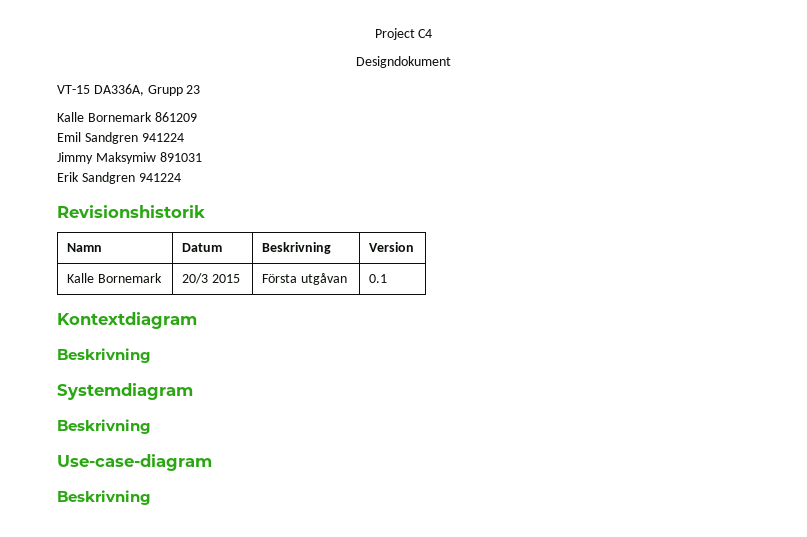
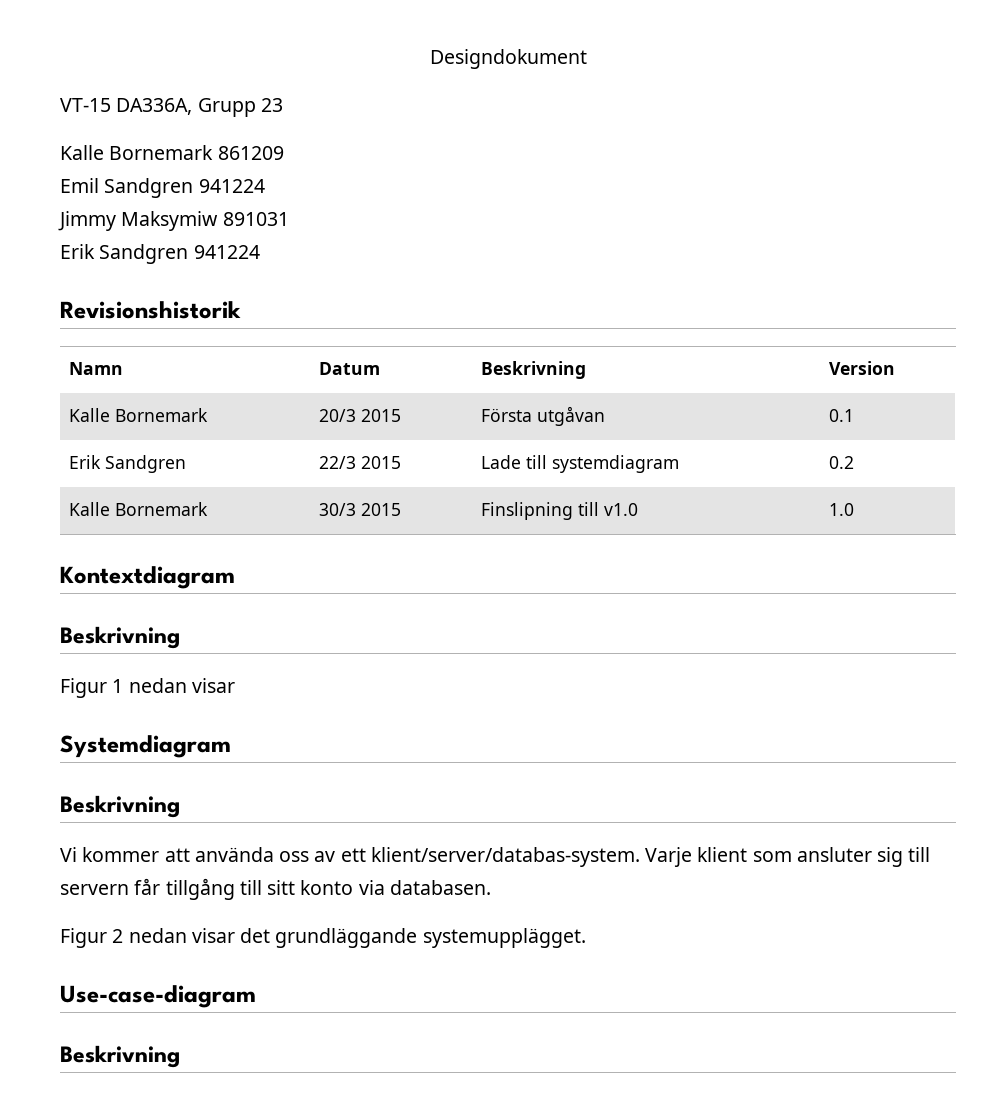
- Project C4
+ Erik Sandgren | 22/3 2015 | Lade till systemdiagram | 0.2
+ Kalle Bornemark | 30/3 2015 | Finslipning till v1.0 | 1.0
  Kontextdiagram
  Beskrivning
+ Figur 1 nedan visar
  Systemdiagram
  Beskrivning
+ Vi kommer att använda oss av ett klient/server/databas-system. Varje klient som ansluter sig till servern får tillgång till sitt konto via databasen.
+ Figur 2 nedan visar det grundläggande systemupplägget.

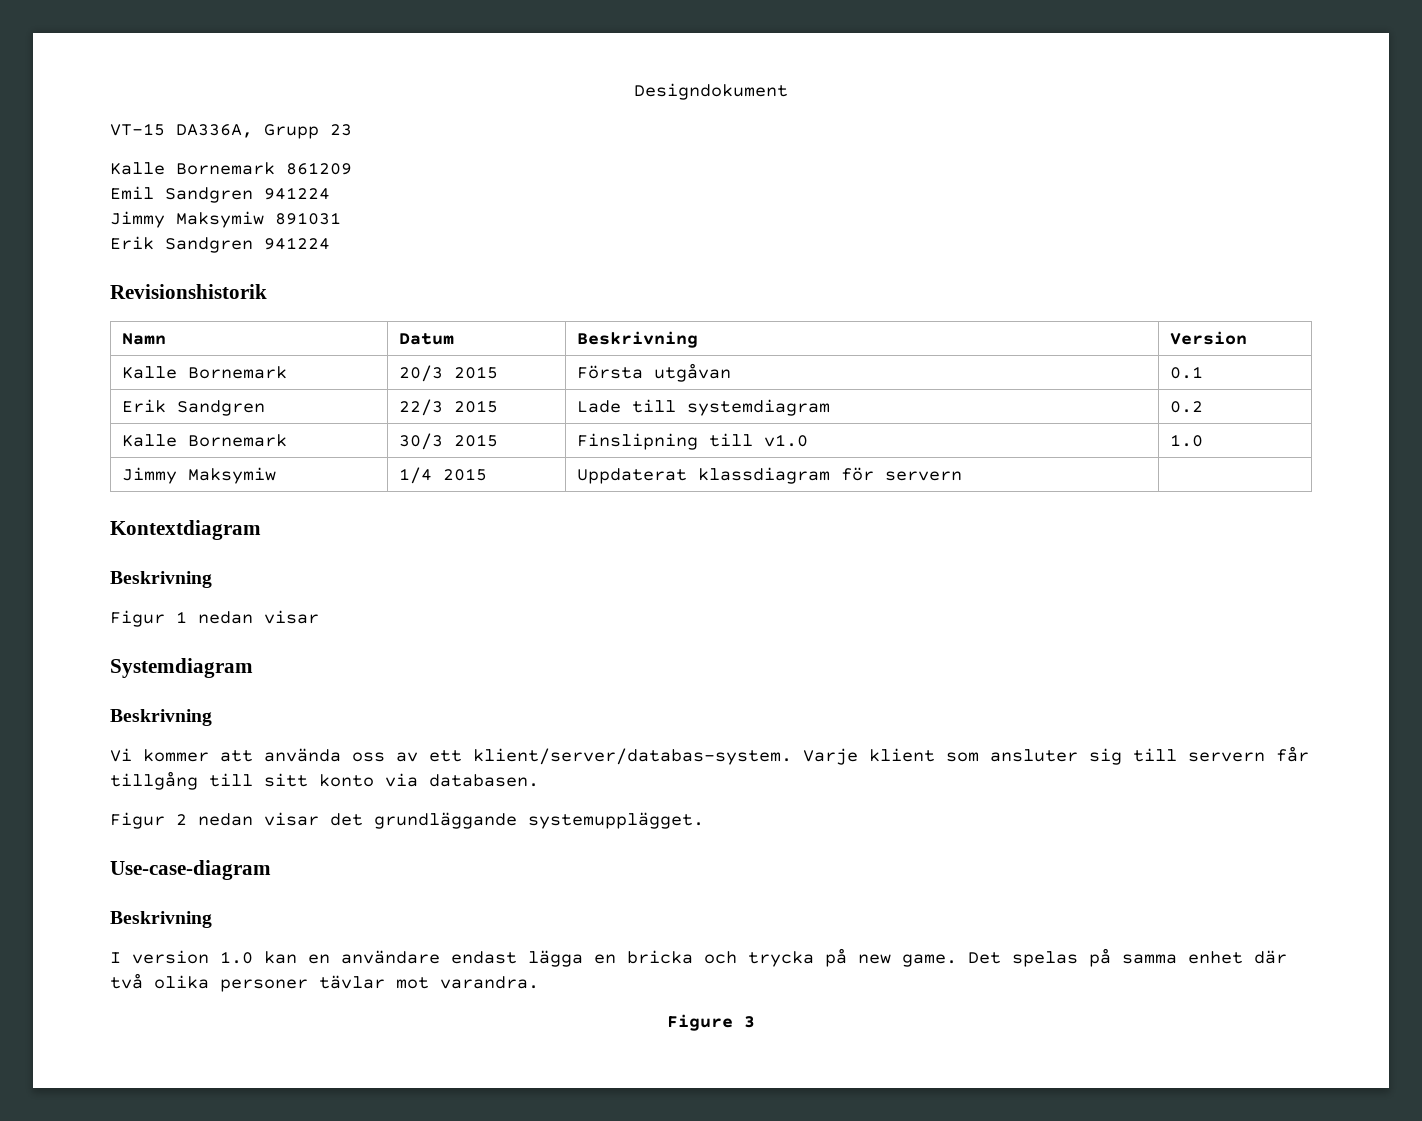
+ Jimmy Maksymiw | 1/4 2015 | Uppdaterat klassdiagram för servern |
+ I version 1.0 kan en användare endast lägga en bricka och trycka på new game. Det spelas på samma enhet där två olika personer tävlar mot varandra.
+ Figure 3

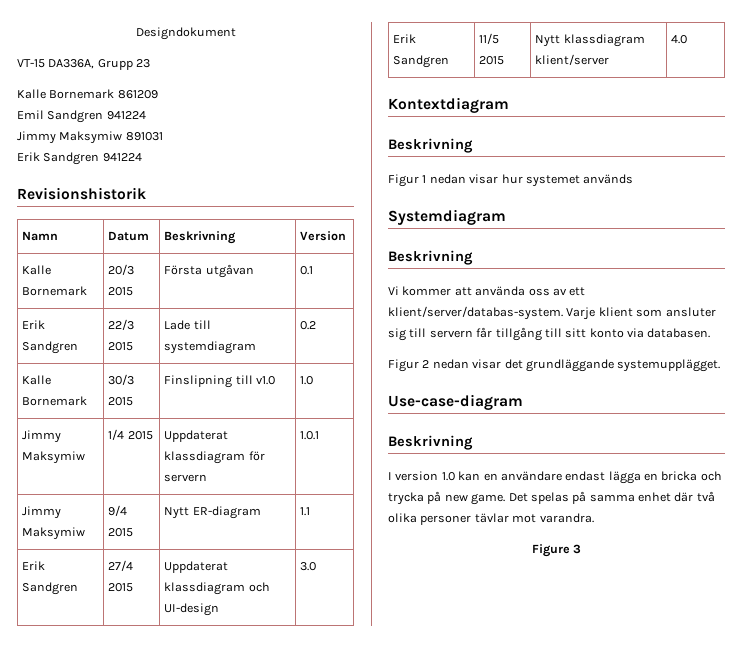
- Jimmy Maksymiw | 1/4 2015 | Uppdaterat klassdiagram för servern |
+ Jimmy Maksymiw | 1/4 2015 | Uppdaterat klassdiagram för servern | 1.0.1
+ Jimmy Maksymiw | 9/4 2015 | Nytt ER-diagram | 1.1
+ Erik Sandgren | 27/4 2015 | Uppdaterat klassdiagram och UI-design | 3.0
+ Erik Sandgren | 11/5 2015 | Nytt klassdiagram klient/server | 4.0
- Figur 1 nedan visar
+ Figur 1 nedan visar hur systemet används

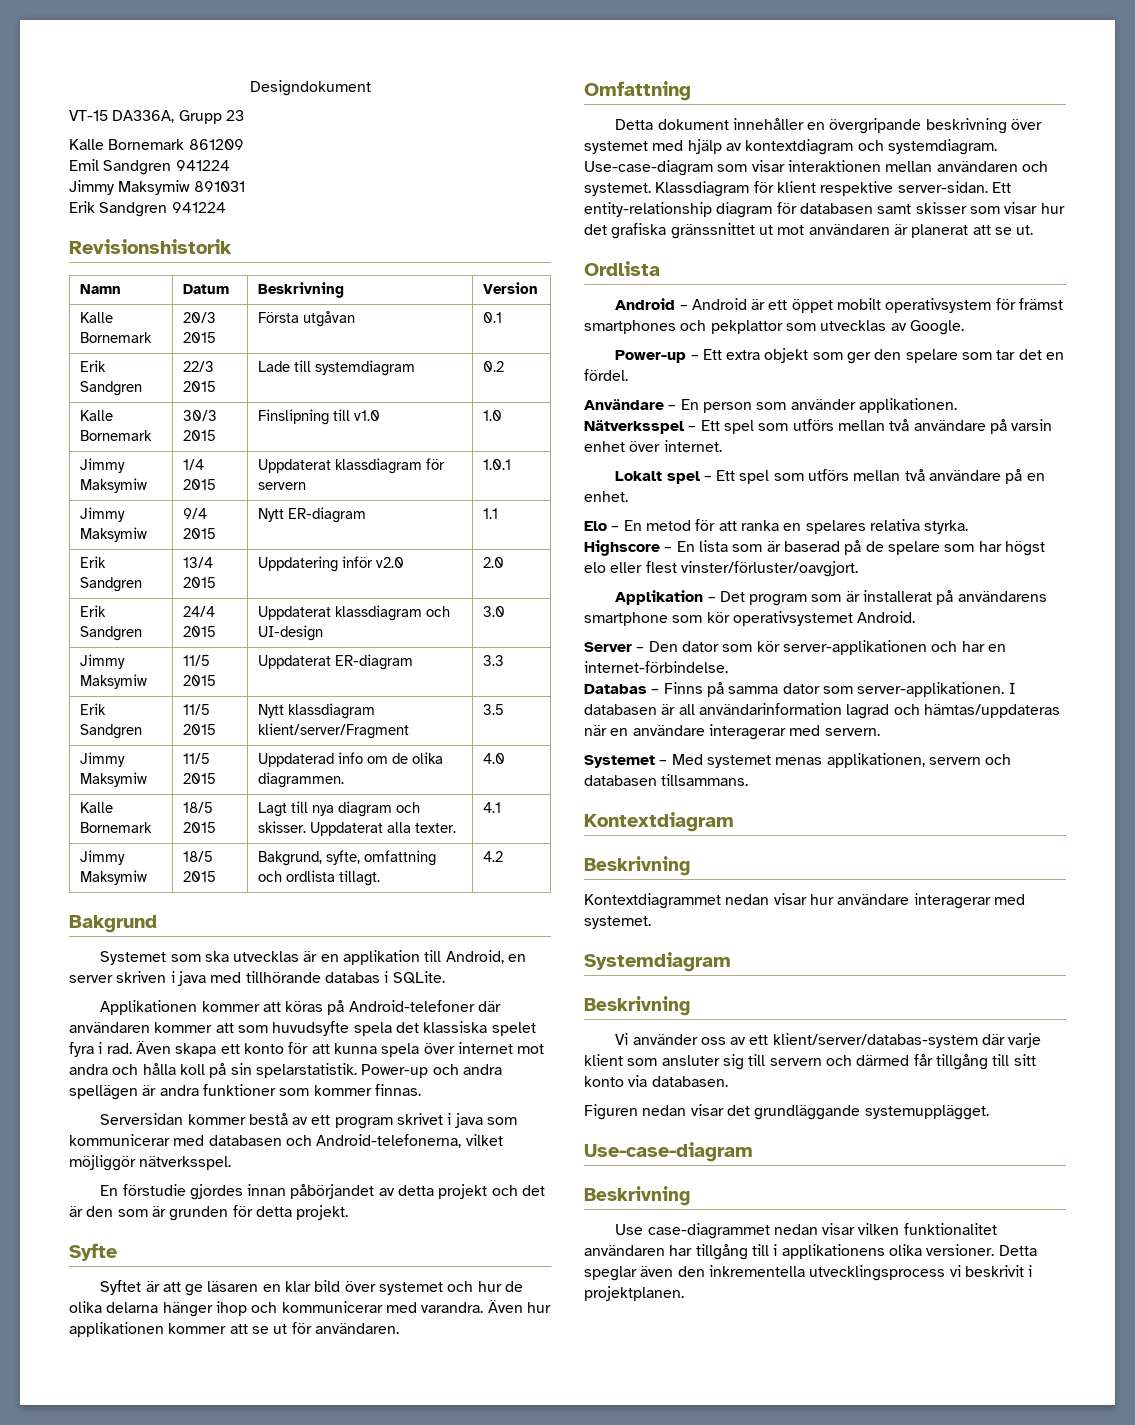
- Erik Sandgren | 27/4 2015 | Uppdaterat klassdiagram och UI-design | 3.0
+ Erik Sandgren | 13/4 2015 | Uppdatering inför v2.0 | 2.0
+ Erik Sandgren | 24/4 2015 | Uppdaterat klassdiagram och UI-design | 3.0
+ Jimmy Maksymiw | 11/5 2015 | Uppdaterat ER-diagram | 3.3
- Erik Sandgren | 11/5 2015 | Nytt klassdiagram klient/server | 4.0
+ Erik Sandgren | 11/5 2015 | Nytt klassdiagram klient/server/Fragment | 3.5
+ Jimmy Maksymiw | 11/5 2015 | Uppdaterad info om de olika diagrammen. | 4.0
+ Kalle Bornemark | 18/5 2015 | Lagt till nya diagram och skisser. Uppdaterat alla texter. | 4.1
+ Jimmy Maksymiw | 18/5 2015 | Bakgrund, syfte, omfattning och ordlista tillagt. | 4.2
+ Bakgrund
+ Systemet som ska utvecklas är en applikation till Android, en server skriven i java med tillhörande databas i SQLite.
+ Applikationen kommer att köras på Android-telefoner där användaren kommer att som huvudsyfte spela det klassiska spelet fyra i rad. Även skapa ett konto för att kunna spela över internet mot andra och hålla koll på sin spelarstatistik. Power-up och andra spellägen är andra funktioner som kommer finnas.
+ Serversidan kommer bestå av ett program skrivet i java som kommunicerar med databasen och Android-telefonerna, vilket möjliggör nätverksspel.
+ En förstudie gjordes innan påbörjandet av detta projekt och det är den som är grunden för detta projekt.
+ Syfte
+ Syftet är att ge läsaren en klar bild över systemet och hur de olika delarna hänger ihop och kommunicerar med varandra. Även hur applikationen kommer att se ut för användaren.
+ Omfattning
+ Detta dokument innehåller en övergripande beskrivning över systemet med hjälp av kontextdiagram och systemdiagram. Use-case-diagram som visar interaktionen mellan användaren och systemet. Klassdiagram för klient respektive server-sidan. Ett entity-relationship diagram för databasen samt skisser som visar hur det grafiska gränssnittet ut mot användaren är planerat att se ut.
+ Ordlista
+ Android – Android är ett öppet mobilt operativsystem för främst smartphones och pekplattor som utvecklas av Google.
+ Power-up – Ett extra objekt som ger den spelare som tar det en fördel.
+ Användare – En person som använder applikationen.
+ Nätverksspel – Ett spel som utförs mellan två användare på varsin enhet över internet.
+ Lokalt spel – Ett spel som utförs mellan två användare på en enhet.
+ Elo – En metod för att ranka en spelares relativa styrka.
+ Highscore – En lista som är baserad på de spelare som har högst elo eller flest vinster/förluster/oavgjort.
+ Applikation – Det program som är installerat på användarens smartphone som kör operativsystemet Android.
+ Server – Den dator som kör server-applikationen och har en internet-förbindelse.
+ Databas – Finns på samma dator som server-applikationen. I databasen är all användarinformation lagrad och hämtas/uppdateras när en användare interagerar med servern.
+ Systemet – Med systemet menas applikationen, servern och databasen tillsammans.
- Figur 1 nedan visar hur systemet används
+ Kontextdiagrammet nedan visar hur användare interagerar med systemet.
- Vi kommer att använda oss av ett klient/server/databas-system. Varje klient som ansluter sig till servern får tillgång till sitt konto via databasen.
+ Vi använder oss av ett klient/server/databas-system där varje klient som ansluter sig till servern och därmed får tillgång till sitt konto via databasen.
- Figur 2 nedan visar det grundläggande systemupplägget.
+ Figuren nedan visar det grundläggande systemupplägget.
- I version 1.0 kan en användare endast lägga en bricka och trycka på new game. Det spelas på samma enhet där två olika personer tävlar mot varandra.
- Figure 3
+ Use case-diagrammet nedan visar vilken funktionalitet användaren har tillgång till i applikationens olika versioner. Detta speglar även den inkrementella utvecklingsprocess vi beskrivit i projektplanen.

